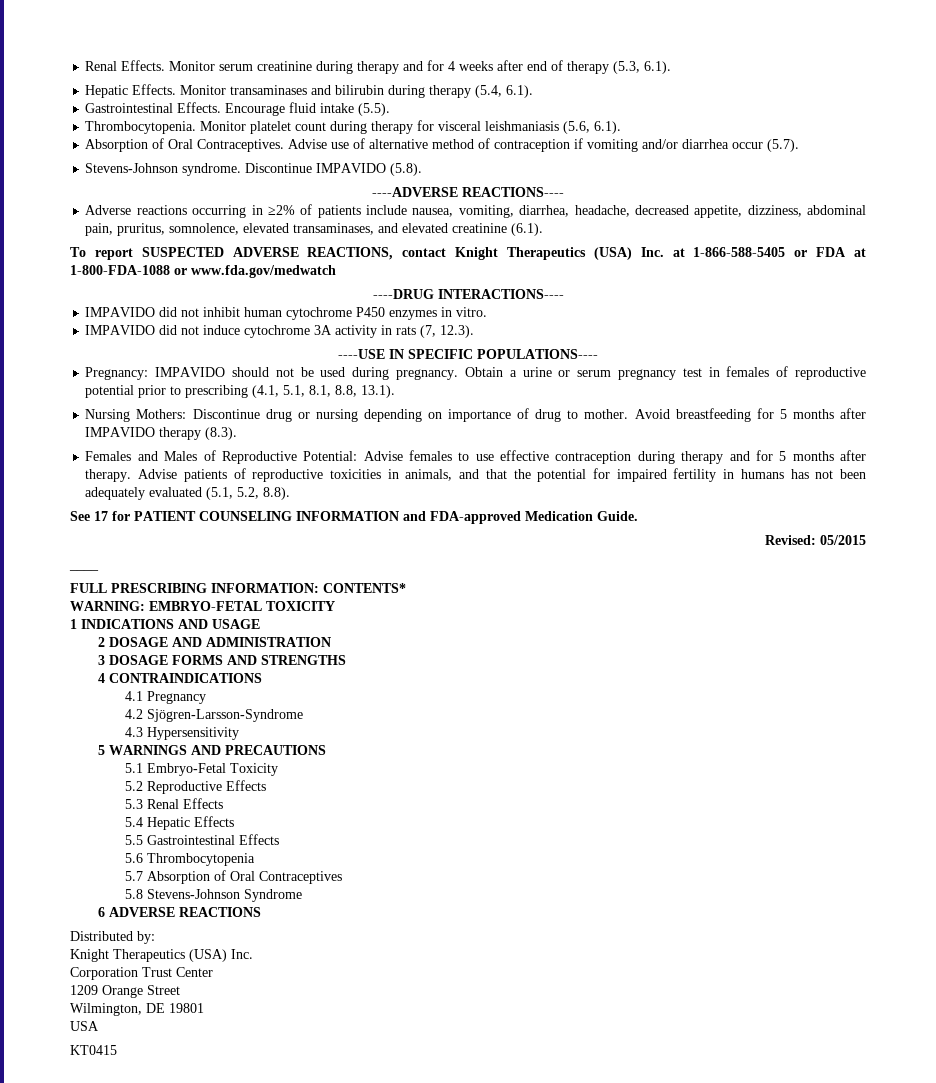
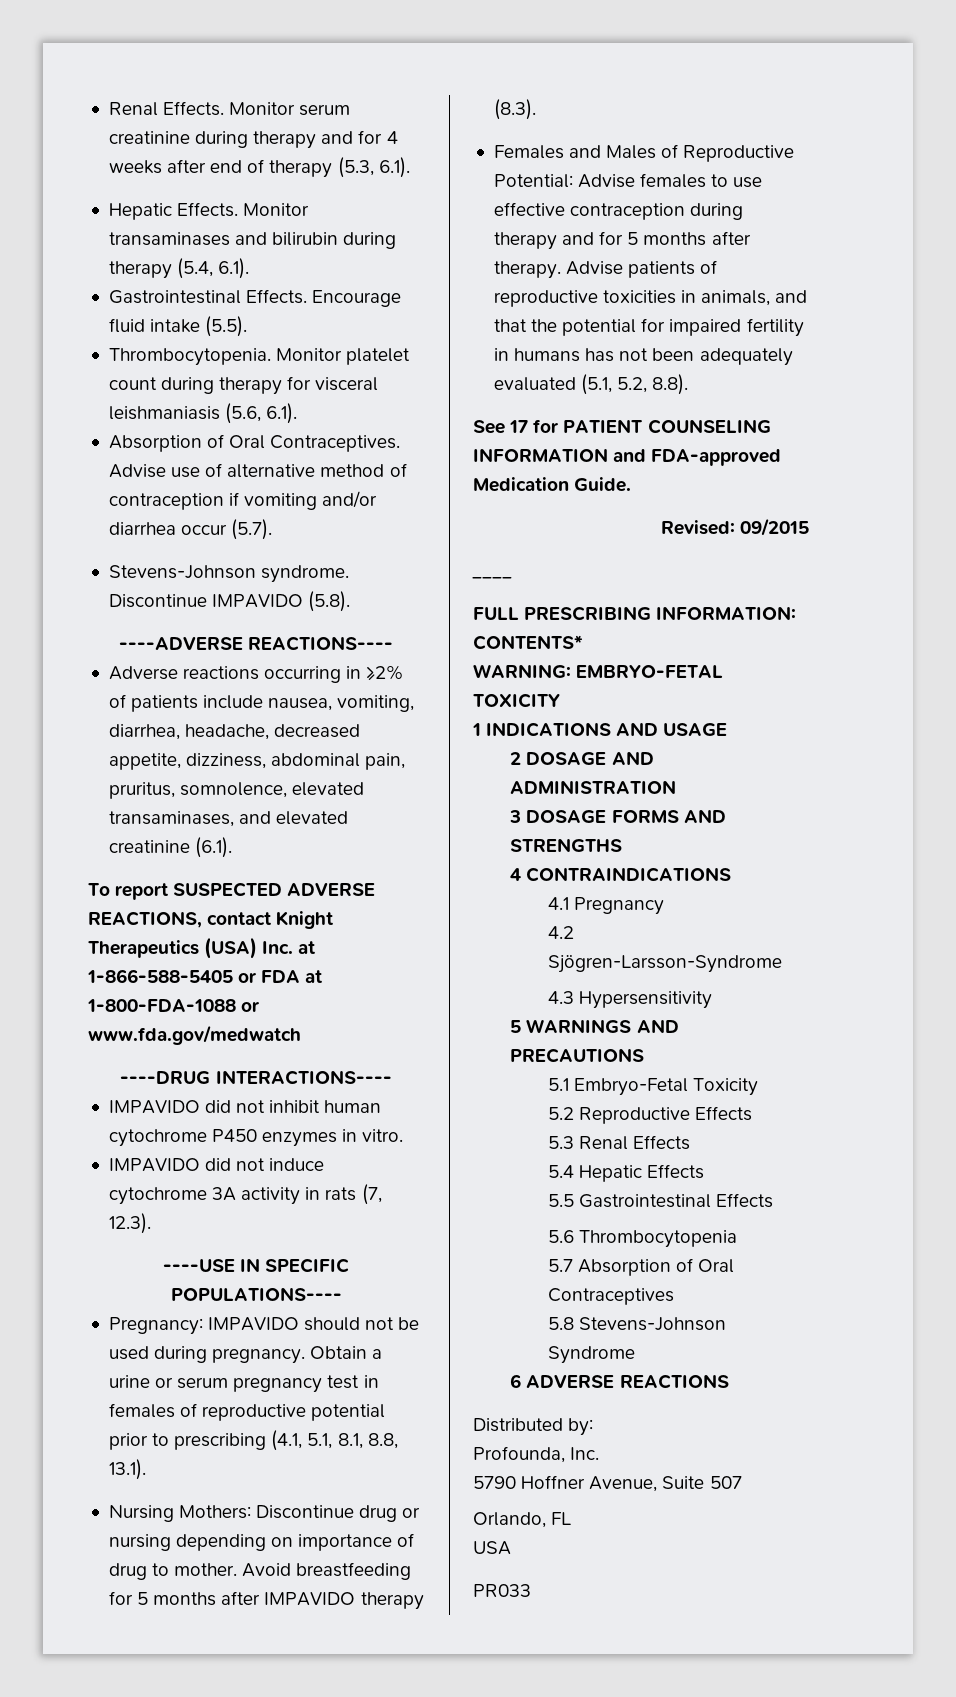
- Revised: 05/2015
+ Revised: 09/2015
  Distributed by:
- Knight Therapeutics (USA) Inc.
- Corporation Trust Center
- 1209 Orange Street
- Wilmington, DE 19801
+ Profounda, Inc.
+ 5790 Hoffner Avenue, Suite 507
+ Orlando, FL
- KT0415
+ PR033

